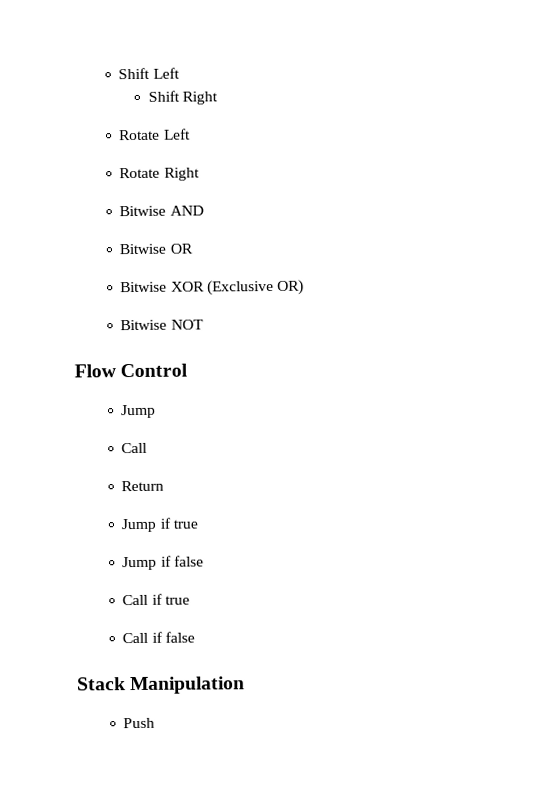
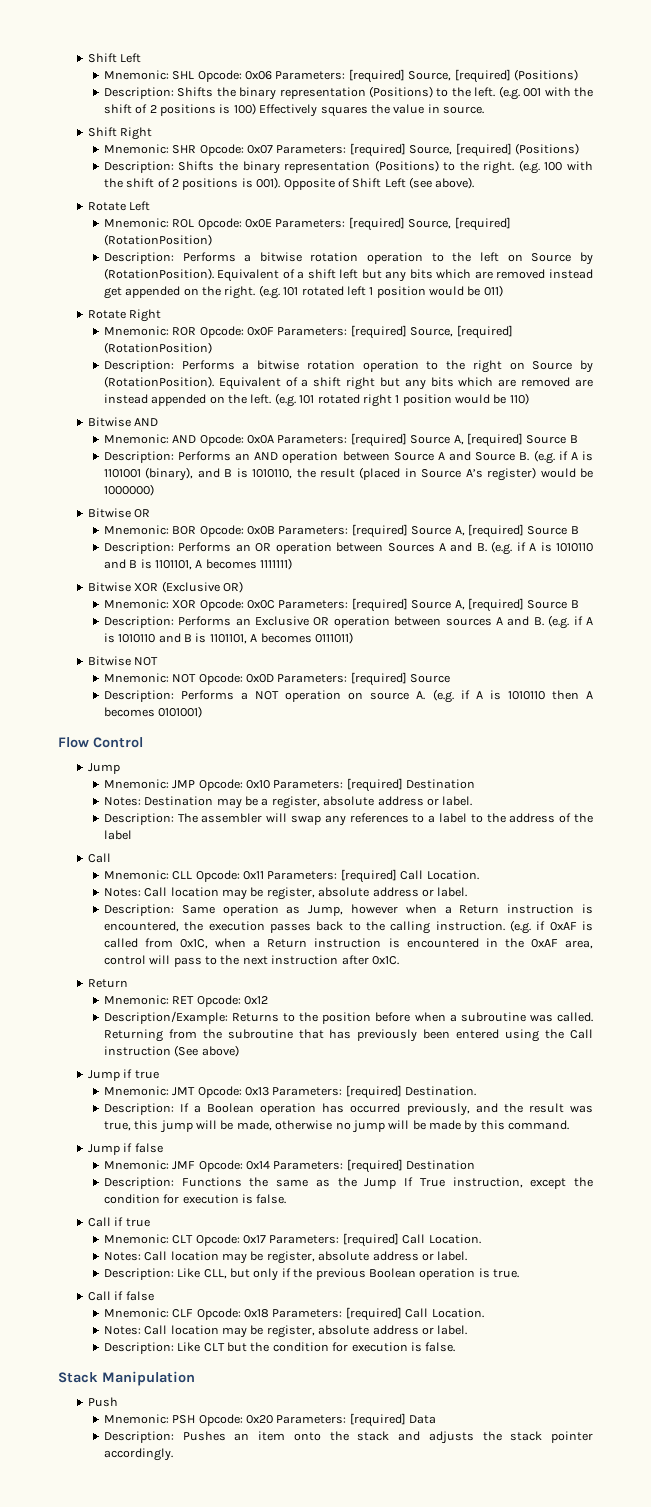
+ Mnemonic: SHL Opcode: 0x06 Parameters: [required] Source, [required] (Positions)
+ Description: Shifts the binary representation (Positions) to the left. (e.g. 001 with the shift of 2 positions is 100) Effectively squares the value in source.
  Shift Right
+ Mnemonic: SHR Opcode: 0x07 Parameters: [required] Source, [required] (Positions)
+ Description: Shifts the binary representation (Positions) to the right. (e.g. 100 with the shift of 2 positions is 001). Opposite of Shift Left (see above).
  Rotate Left
+ Mnemonic: ROL Opcode: 0x0E Parameters: [required] Source, [required] (RotationPosition)
+ Description: Performs a bitwise rotation operation to the left on Source by (RotationPosition). Equivalent of a shift left but any bits which are removed instead get appended on the right. (e.g. 101 rotated left 1 position would be 011)
  Rotate Right
+ Mnemonic: ROR Opcode: 0x0F Parameters: [required] Source, [required] (RotationPosition)
+ Description: Performs a bitwise rotation operation to the right on Source by (RotationPosition). Equivalent of a shift right but any bits which are removed are instead appended on the left. (e.g. 101 rotated right 1 position would be 110)
  Bitwise AND
+ Mnemonic: AND Opcode: 0x0A Parameters: [required] Source A, [required] Source B
+ Description: Performs an AND operation between Source A and Source B. (e.g. if A is 1101001 (binary), and B is 1010110, the result (placed in Source A’s register) would be 1000000)
  Bitwise OR
+ Mnemonic: BOR Opcode: 0x0B Parameters: [required] Source A, [required] Source B
+ Description: Performs an OR operation between Sources A and B. (e.g. if A is 1010110 and B is 1101101, A becomes 1111111)
  Bitwise XOR (Exclusive OR)
+ Mnemonic: XOR Opcode: 0x0C Parameters: [required] Source A, [required] Source B
+ Description: Performs an Exclusive OR operation between sources A and B. (e.g. if A is 1010110 and B is 1101101, A becomes 0111011)
  Bitwise NOT
+ Mnemonic: NOT Opcode: 0x0D Parameters: [required] Source
+ Description: Performs a NOT operation on source A. (e.g. if A is 1010110 then A becomes 0101001)
  Flow Control
  Jump
+ Mnemonic: JMP Opcode: 0x10 Parameters: [required] Destination
+ Notes: Destination may be a register, absolute address or label.
+ Description: The assembler will swap any references to a label to the address of the label
  Call
+ Mnemonic: CLL Opcode: 0x11 Parameters: [required] Call Location.
+ Notes: Call location may be register, absolute address or label.
+ Description: Same operation as Jump, however when a Return instruction is encountered, the execution passes back to the calling instruction. (e.g. if 0xAF is called from 0x1C, when a Return instruction is encountered in the 0xAF area, control will pass to the next instruction after 0x1C.
  Return
+ Mnemonic: RET Opcode: 0x12
+ Description/Example: Returns to the position before when a subroutine was called. Returning from the subroutine that has previously been entered using the Call instruction (See above)
  Jump if true
+ Mnemonic: JMT Opcode: 0x13 Parameters: [required] Destination.
+ Description: If a Boolean operation has occurred previously, and the result was true, this jump will be made, otherwise no jump will be made by this command.
  Jump if false
+ Mnemonic: JMF Opcode: 0x14 Parameters: [required] Destination
+ Description: Functions the same as the Jump If True instruction, except the condition for execution is false.
  Call if true
+ Mnemonic: CLT Opcode: 0x17 Parameters: [required] Call Location.
+ Notes: Call location may be register, absolute address or label.
+ Description: Like CLL, but only if the previous Boolean operation is true.
  Call if false
+ Mnemonic: CLF Opcode: 0x18 Parameters: [required] Call Location.
+ Notes: Call location may be register, absolute address or label.
+ Description: Like CLT but the condition for execution is false.
  Stack Manipulation
  Push
+ Mnemonic: PSH Opcode: 0x20 Parameters: [required] Data
+ Description: Pushes an item onto the stack and adjusts the stack pointer accordingly.

